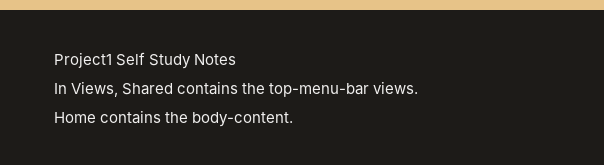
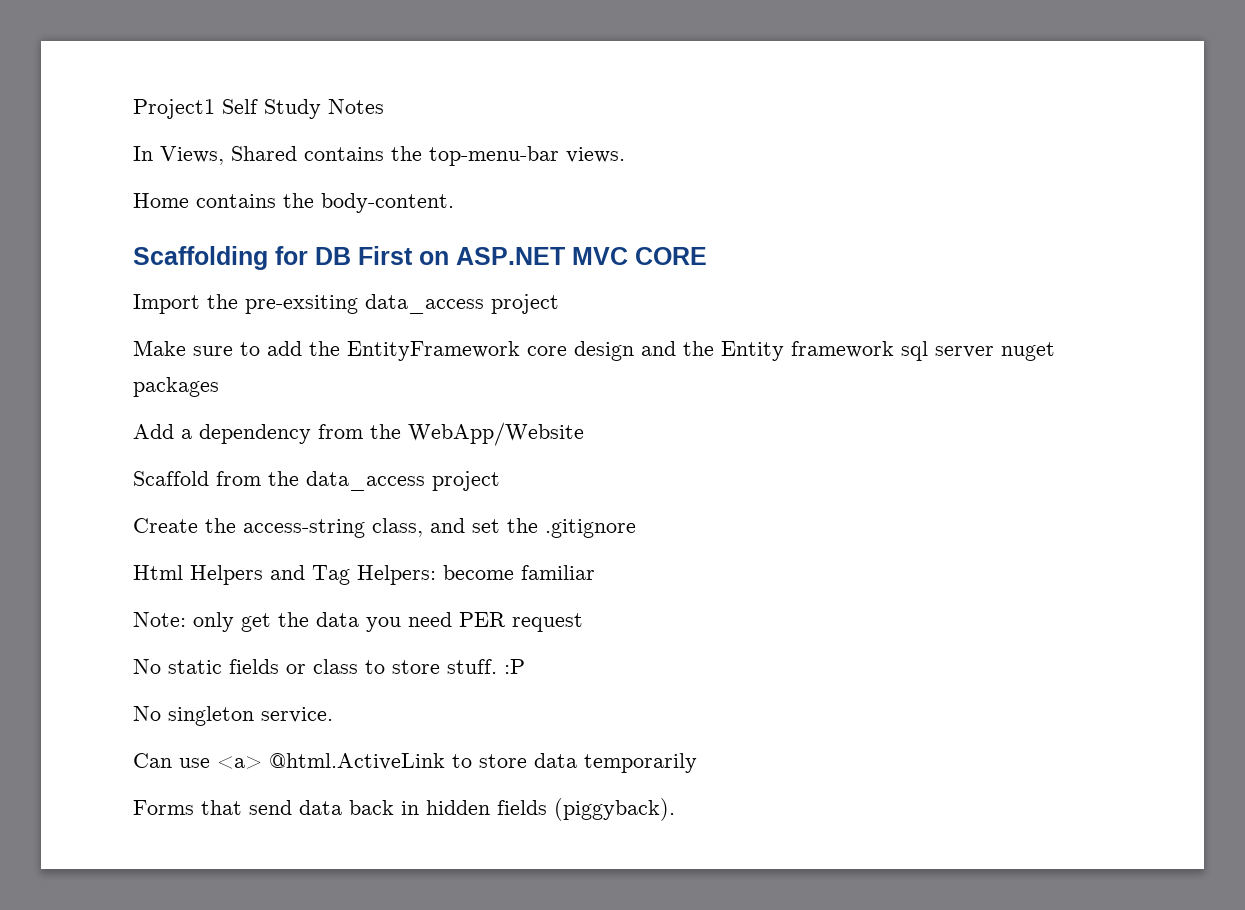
+ Scaffolding for DB First on ASP.NET MVC CORE
+ Import the pre-exsiting data_access project
+ Make sure to add the EntityFramework core design and the Entity framework sql server nuget packages
+ Add a dependency from the WebApp/Website
+ Scaffold from the data_access project
+ Create the access-string class, and set the .gitignore
+ Html Helpers and Tag Helpers: become familiar
+ Note: only get the data you need PER request
+ No static fields or class to store stuff. :P
+ No singleton service.
+ Can use <a> @html.ActiveLink to store data temporarily
+ Forms that send data back in hidden fields (piggyback).

